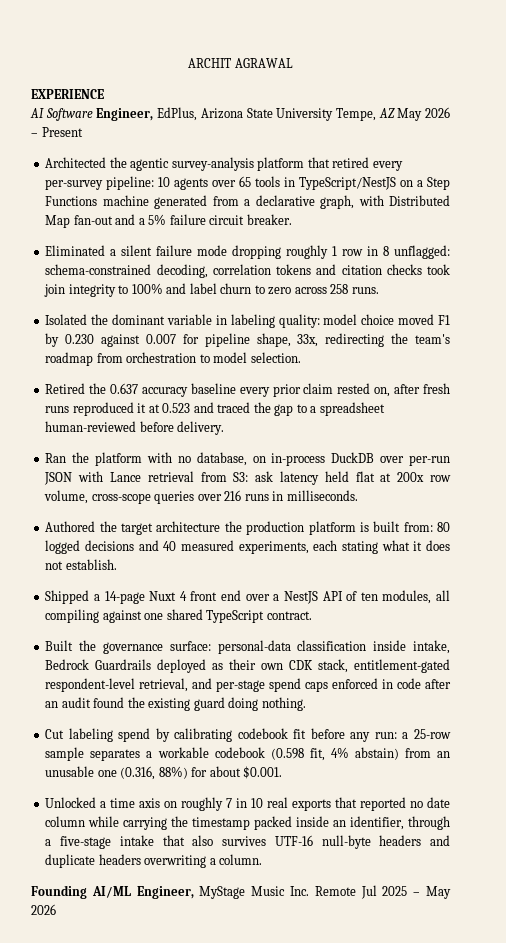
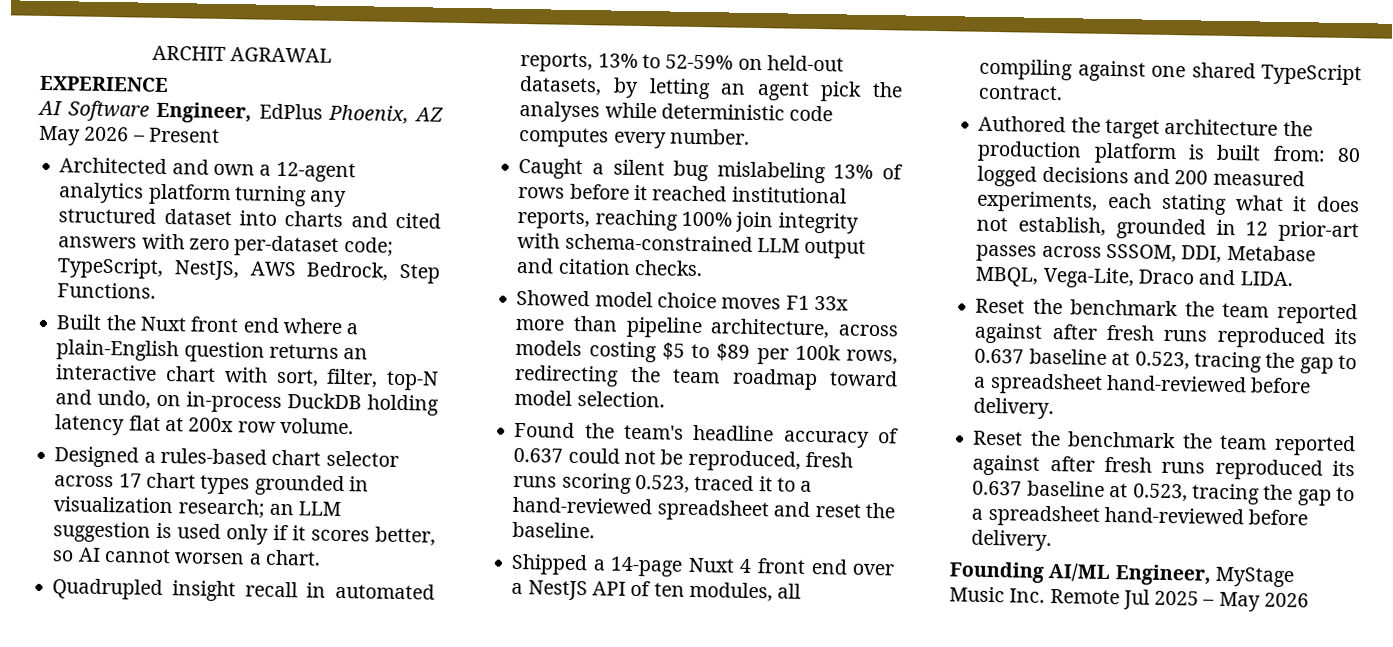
- AI Software Engineer, EdPlus, Arizona State University Tempe, AZ May 2026 – Present
+ AI Software Engineer, EdPlus Phoenix, AZ May 2026 – Present
- Architected the agentic survey-analysis platform that retired every per-survey pipeline: 10 agents over 65 tools in TypeScript/NestJS on a Step Functions machine generated from a declarative graph, with Distributed Map fan-out and a 5% failure circuit breaker.
- Eliminated a silent failure mode dropping roughly 1 row in 8 unflagged: schema-constrained decoding, correlation tokens and citation checks took join integrity to 100% and label churn to zero across 258 runs.
- Isolated the dominant variable in labeling quality: model choice moved F1 by 0.230 against 0.007 for pipeline shape, 33x, redirecting the team's roadmap from orchestration to model selection.
- Retired the 0.637 accuracy baseline every prior claim rested on, after fresh runs reproduced it at 0.523 and traced the gap to a spreadsheet human-reviewed before delivery.
- Ran the platform with no database, on in-process DuckDB over per-run JSON with Lance retrieval from S3: ask latency held flat at 200x row volume, cross-scope queries over 216 runs in milliseconds.
- Authored the target architecture the production platform is built from: 80 logged decisions and 40 measured experiments, each stating what it does not establish.
+ Architected and own a 12-agent analytics platform turning any structured dataset into charts and cited answers with zero per-dataset code; TypeScript, NestJS, AWS Bedrock, Step Functions.
+ Built the Nuxt front end where a plain-English question returns an interactive chart with sort, filter, top-N and undo, on in-process DuckDB holding latency flat at 200x row volume.
+ Designed a rules-based chart selector across 17 chart types grounded in visualization research; an LLM suggestion is used only if it scores better, so AI cannot worsen a chart.
+ Quadrupled insight recall in automated reports, 13% to 52-59% on held-out datasets, by letting an agent pick the analyses while deterministic code computes every number.
+ Caught a silent bug mislabeling 13% of rows before it reached institutional reports, reaching 100% join integrity with schema-constrained LLM output and citation checks.
+ Showed model choice moves F1 33x more than pipeline architecture, across models costing $5 to $89 per 100k rows, redirecting the team roadmap toward model selection.
+ Found the team's headline accuracy of 0.637 could not be reproduced, fresh runs scoring 0.523, traced it to a hand-reviewed spreadsheet and reset the baseline.
- Built the governance surface: personal-data classification inside intake, Bedrock Guardrails deployed as their own CDK stack, entitlement-gated respondent-level retrieval, and per-stage spend caps enforced in code after an audit found the existing guard doing nothing.
- Cut labeling spend by calibrating codebook fit before any run: a 25-row sample separates a workable codebook (0.598 fit, 4% abstain) from an unusable one (0.316, 88%) for about $0.001.
- Unlocked a time axis on roughly 7 in 10 real exports that reported no date column while carrying the timestamp packed inside an identifier, through a five-stage intake that also survives UTF-16 null-byte headers and duplicate headers overwriting a column.
+ Authored the target architecture the production platform is built from: 80 logged decisions and 200 measured experiments, each stating what it does not establish, grounded in 12 prior-art passes across SSSOM, DDI, Metabase MBQL, Vega-Lite, Draco and LIDA.
+ Reset the benchmark the team reported against after fresh runs reproduced its 0.637 baseline at 0.523, tracing the gap to a spreadsheet hand-reviewed before delivery.
+ Reset the benchmark the team reported against after fresh runs reproduced its 0.637 baseline at 0.523, tracing the gap to a spreadsheet hand-reviewed before delivery.

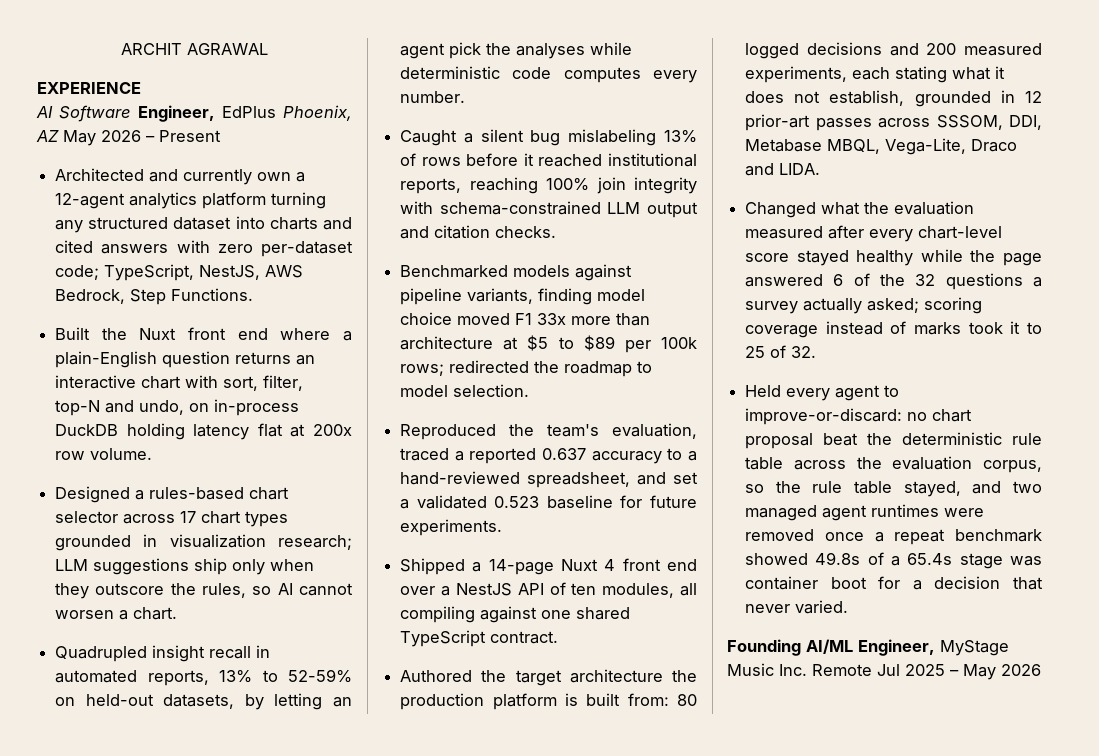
- Architected and own a 12-agent analytics platform turning any structured dataset into charts and cited answers with zero per-dataset code; TypeScript, NestJS, AWS Bedrock, Step Functions.
+ Architected and currently own a 12-agent analytics platform turning any structured dataset into charts and cited answers with zero per-dataset code; TypeScript, NestJS, AWS Bedrock, Step Functions.
- Designed a rules-based chart selector across 17 chart types grounded in visualization research; an LLM suggestion is used only if it scores better, so AI cannot worsen a chart.
+ Designed a rules-based chart selector across 17 chart types grounded in visualization research; LLM suggestions ship only when they outscore the rules, so AI cannot worsen a chart.
- Showed model choice moves F1 33x more than pipeline architecture, across models costing $5 to $89 per 100k rows, redirecting the team roadmap toward model selection.
+ Benchmarked models against pipeline variants, finding model choice moved F1 33x more than architecture at $5 to $89 per 100k rows; redirected the roadmap to model selection.
- Found the team's headline accuracy of 0.637 could not be reproduced, fresh runs scoring 0.523, traced it to a hand-reviewed spreadsheet and reset the baseline.
+ Reproduced the team's evaluation, traced a reported 0.637 accuracy to a hand-reviewed spreadsheet, and set a validated 0.523 baseline for future experiments.
  Authored the target architecture the production platform is built from: 80 logged decisions and 200 measured experiments, each stating what it does not establish, grounded in 12 prior-art passes across SSSOM, DDI, Metabase MBQL, Vega-Lite, Draco and LIDA.
- Reset the benchmark the team reported against after fresh runs reproduced its 0.637 baseline at 0.523, tracing the gap to a spreadsheet hand-reviewed before delivery.
- Reset the benchmark the team reported against after fresh runs reproduced its 0.637 baseline at 0.523, tracing the gap to a spreadsheet hand-reviewed before delivery.
+ Changed what the evaluation measured after every chart-level score stayed healthy while the page answered 6 of the 32 questions a survey actually asked; scoring coverage instead of marks took it to 25 of 32.
+ Held every agent to improve-or-discard: no chart proposal beat the deterministic rule table across the evaluation corpus, so the rule table stayed, and two managed agent runtimes were removed once a repeat benchmark showed 49.8s of a 65.4s stage was container boot for a decision that never varied.

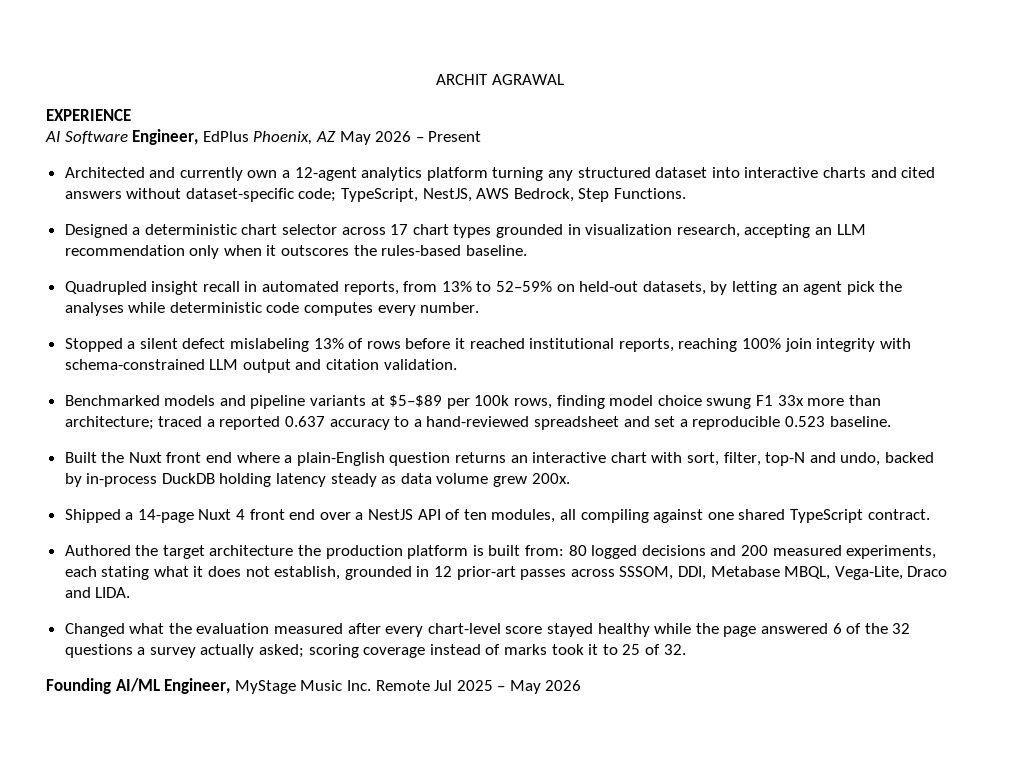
- Architected and currently own a 12-agent analytics platform turning any structured dataset into charts and cited answers with zero per-dataset code; TypeScript, NestJS, AWS Bedrock, Step Functions.
+ Architected and currently own a 12-agent analytics platform turning any structured dataset into interactive charts and cited answers without dataset-specific code; TypeScript, NestJS, AWS Bedrock, Step Functions.
+ Designed a deterministic chart selector across 17 chart types grounded in visualization research, accepting an LLM recommendation only when it outscores the rules-based baseline.
+ Quadrupled insight recall in automated reports, from 13% to 52–59% on held-out datasets, by letting an agent pick the analyses while deterministic code computes every number.
+ Stopped a silent defect mislabeling 13% of rows before it reached institutional reports, reaching 100% join integrity with schema-constrained LLM output and citation validation.
+ Benchmarked models and pipeline variants at $5–$89 per 100k rows, finding model choice swung F1 33x more than architecture; traced a reported 0.637 accuracy to a hand-reviewed spreadsheet and set a reproducible 0.523 baseline.
- Built the Nuxt front end where a plain-English question returns an interactive chart with sort, filter, top-N and undo, on in-process DuckDB holding latency flat at 200x row volume.
- Designed a rules-based chart selector across 17 chart types grounded in visualization research; LLM suggestions ship only when they outscore the rules, so AI cannot worsen a chart.
- Quadrupled insight recall in automated reports, 13% to 52-59% on held-out datasets, by letting an agent pick the analyses while deterministic code computes every number.
- Caught a silent bug mislabeling 13% of rows before it reached institutional reports, reaching 100% join integrity with schema-constrained LLM output and citation checks.
- Benchmarked models against pipeline variants, finding model choice moved F1 33x more than architecture at $5 to $89 per 100k rows; redirected the roadmap to model selection.
- Reproduced the team's evaluation, traced a reported 0.637 accuracy to a hand-reviewed spreadsheet, and set a validated 0.523 baseline for future experiments.
+ Built the Nuxt front end where a plain-English question returns an interactive chart with sort, filter, top-N and undo, backed by in-process DuckDB holding latency steady as data volume grew 200x.
- Held every agent to improve-or-discard: no chart proposal beat the deterministic rule table across the evaluation corpus, so the rule table stayed, and two managed agent runtimes were removed once a repeat benchmark showed 49.8s of a 65.4s stage was container boot for a decision that never varied.

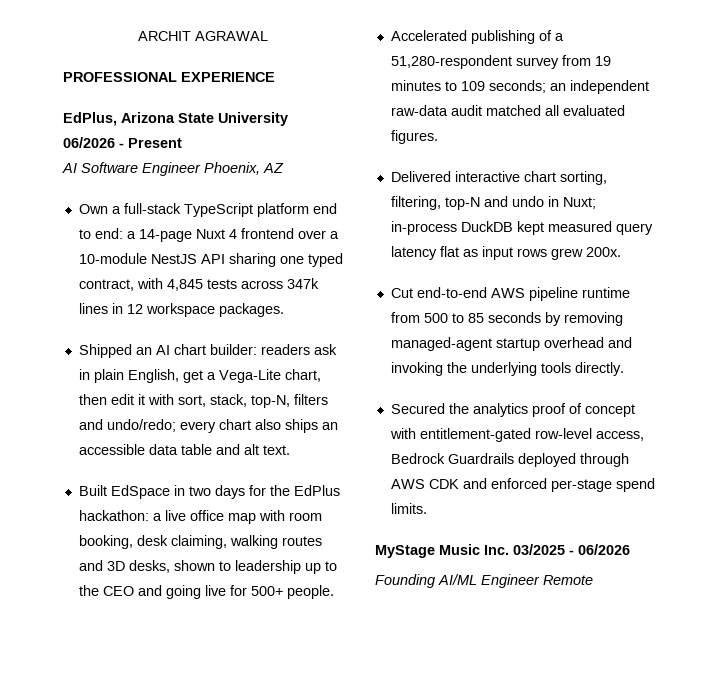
- EXPERIENCE
+ PROFESSIONAL EXPERIENCE
+ EdPlus, Arizona State University 06/2026 - Present
- AI Software Engineer, EdPlus Phoenix, AZ May 2026 – Present
- Architected and currently own a 12-agent analytics platform turning any structured dataset into interactive charts and cited answers without dataset-specific code; TypeScript, NestJS, AWS Bedrock, Step Functions.
- Designed a deterministic chart selector across 17 chart types grounded in visualization research, accepting an LLM recommendation only when it outscores the rules-based baseline.
- Quadrupled insight recall in automated reports, from 13% to 52–59% on held-out datasets, by letting an agent pick the analyses while deterministic code computes every number.
- Stopped a silent defect mislabeling 13% of rows before it reached institutional reports, reaching 100% join integrity with schema-constrained LLM output and citation validation.
- Benchmarked models and pipeline variants at $5–$89 per 100k rows, finding model choice swung F1 33x more than architecture; traced a reported 0.637 accuracy to a hand-reviewed spreadsheet and set a reproducible 0.523 baseline.
- Built the Nuxt front end where a plain-English question returns an interactive chart with sort, filter, top-N and undo, backed by in-process DuckDB holding latency steady as data volume grew 200x.
- Shipped a 14-page Nuxt 4 front end over a NestJS API of ten modules, all compiling against one shared TypeScript contract.
- Authored the target architecture the production platform is built from: 80 logged decisions and 200 measured experiments, each stating what it does not establish, grounded in 12 prior-art passes across SSSOM, DDI, Metabase MBQL, Vega-Lite, Draco and LIDA.
- Changed what the evaluation measured after every chart-level score stayed healthy while the page answered 6 of the 32 questions a survey actually asked; scoring coverage instead of marks took it to 25 of 32.
- Founding AI/ML Engineer, MyStage Music Inc. Remote Jul 2025 – May 2026
+ AI Software Engineer Phoenix, AZ
+ Own a full-stack TypeScript platform end to end: a 14-page Nuxt 4 frontend over a 10-module NestJS API sharing one typed contract, with 4,845 tests across 347k lines in 12 workspace packages.
+ Shipped an AI chart builder: readers ask in plain English, get a Vega-Lite chart, then edit it with sort, stack, top-N, filters and undo/redo; every chart also ships an accessible data table and alt text.
+ Built EdSpace in two days for the EdPlus hackathon: a live office map with room booking, desk claiming, walking routes and 3D desks, shown to leadership up to the CEO and going live for 500+ people.
+ Accelerated publishing of a 51,280-respondent survey from 19 minutes to 109 seconds; an independent raw-data audit matched all evaluated figures.
+ Delivered interactive chart sorting, filtering, top-N and undo in Nuxt; in-process DuckDB kept measured query latency flat as input rows grew 200x.
+ Cut end-to-end AWS pipeline runtime from 500 to 85 seconds by removing managed-agent startup overhead and invoking the underlying tools directly.
+ Secured the analytics proof of concept with entitlement-gated row-level access, Bedrock Guardrails deployed through AWS CDK and enforced per-stage spend limits.
+ MyStage Music Inc. 03/2025 - 06/2026
+ Founding AI/ML Engineer Remote

